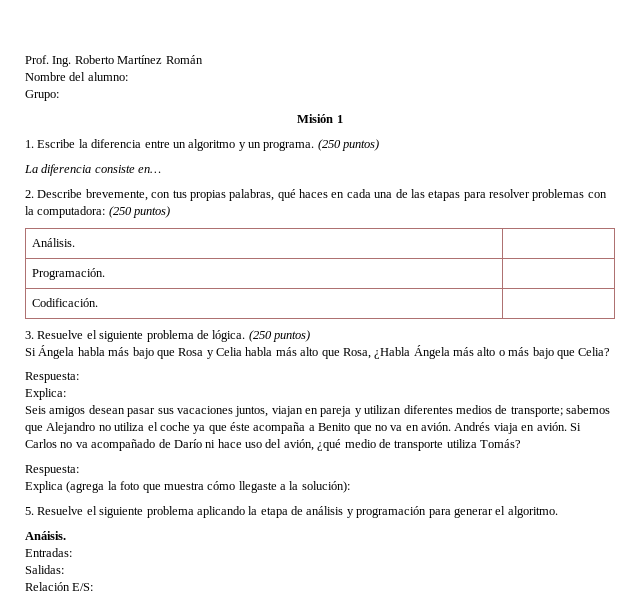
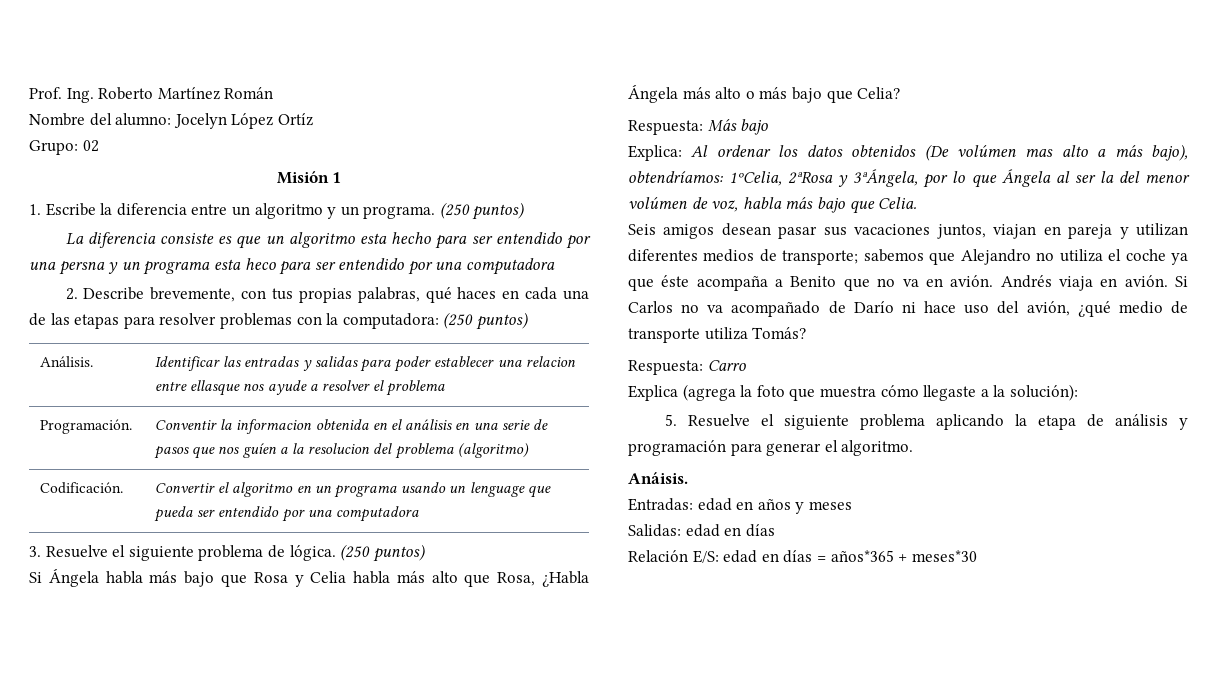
- Nombre del alumno:
+ Nombre del alumno: Jocelyn López Ortíz
- Grupo:
+ Grupo: 02
- La diferencia consiste en…
+ La diferencia consiste es que un algoritmo esta hecho para ser entendido por una persna y un programa esta heco para ser entendido por una computadora
- Análisis. |
- Programación. |
- Codificación. |
+ Análisis. | Identificar las entradas y salidas para poder establecer una relacion entre ellasque nos ayude a resolver el problema
+ Programación. | Conventir la informacion obtenida en el análisis en una serie de pasos que nos guíen a la resolucion del problema (algoritmo)
+ Codificación. | Convertir el algoritmo en un programa usando un lenguage que pueda ser entendido por una computadora
  Si Ángela habla más bajo que Rosa y Celia habla más alto que Rosa, ¿Habla Ángela más alto o más bajo que Celia?
- Respuesta:
+ Respuesta: Más bajo
- Explica:
+ Explica: Al ordenar los datos obtenidos (De volúmen mas alto a más bajo), obtendríamos: 1ºCelia, 2ªRosa y 3ªÁngela, por lo que Ángela al ser la del menor volúmen de voz, habla más bajo que Celia.
  Si Carlos no va acompañado de Darío ni hace uso del avión, ¿qué medio de transporte utiliza Tomás?
- Respuesta:
+ Respuesta: Carro
- Entradas:
- Salidas:
- Relación E/S:
+ Entradas: edad en años y meses
+ Salidas: edad en días
+ Relación E/S: edad en días = años*365 + meses*30

